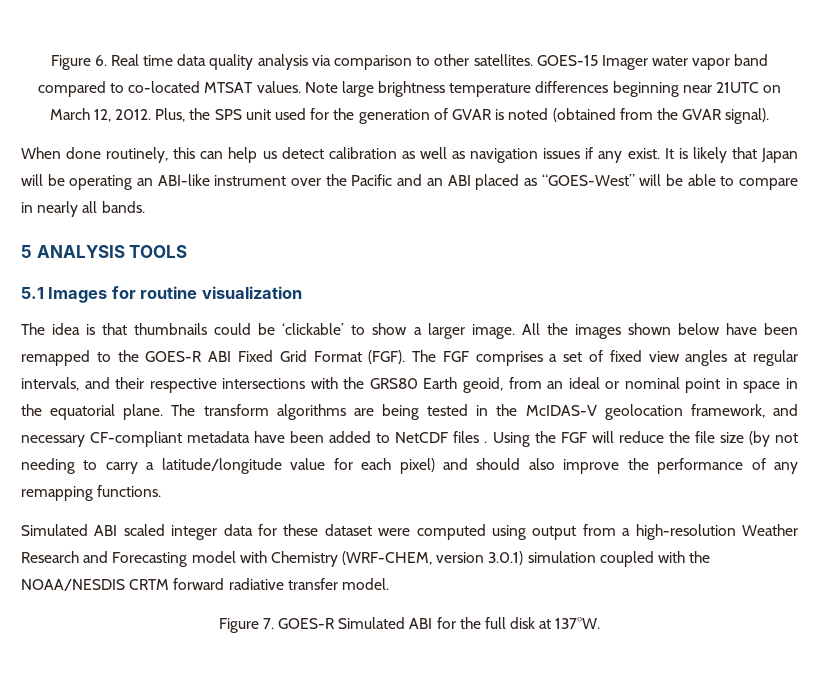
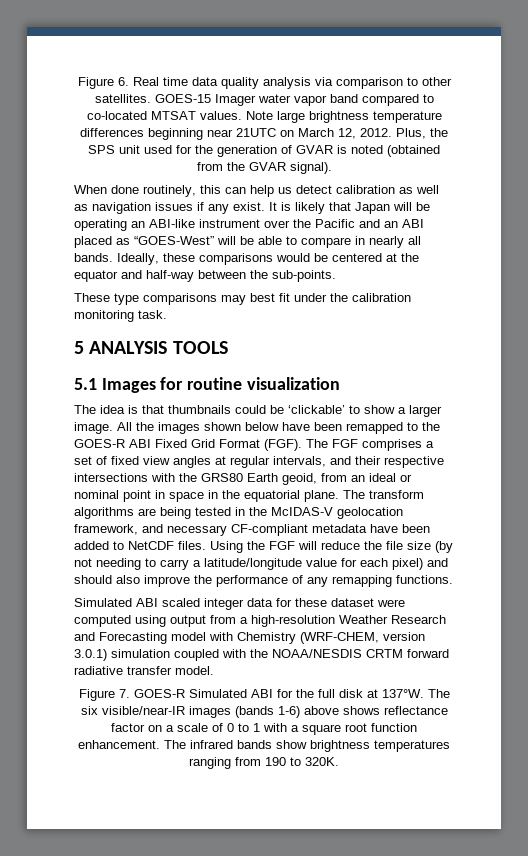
+ Ideally, these comparisons would be centered at the equator and half-way between the sub-points.
+ These type comparisons may best fit under the calibration monitoring task.
- The transform algorithms are being tested in the McIDAS-V geolocation framework, and necessary CF-compliant metadata have been added to NetCDF files .
+ The transform algorithms are being tested in the McIDAS-V geolocation framework, and necessary CF-compliant metadata have been added to NetCDF files.
+ The six visible/near-IR images (bands 1-6) above shows reflectance factor on a scale of 0 to 1 with a square root function enhancement. The infrared bands show brightness temperatures ranging from 190 to 320K.

